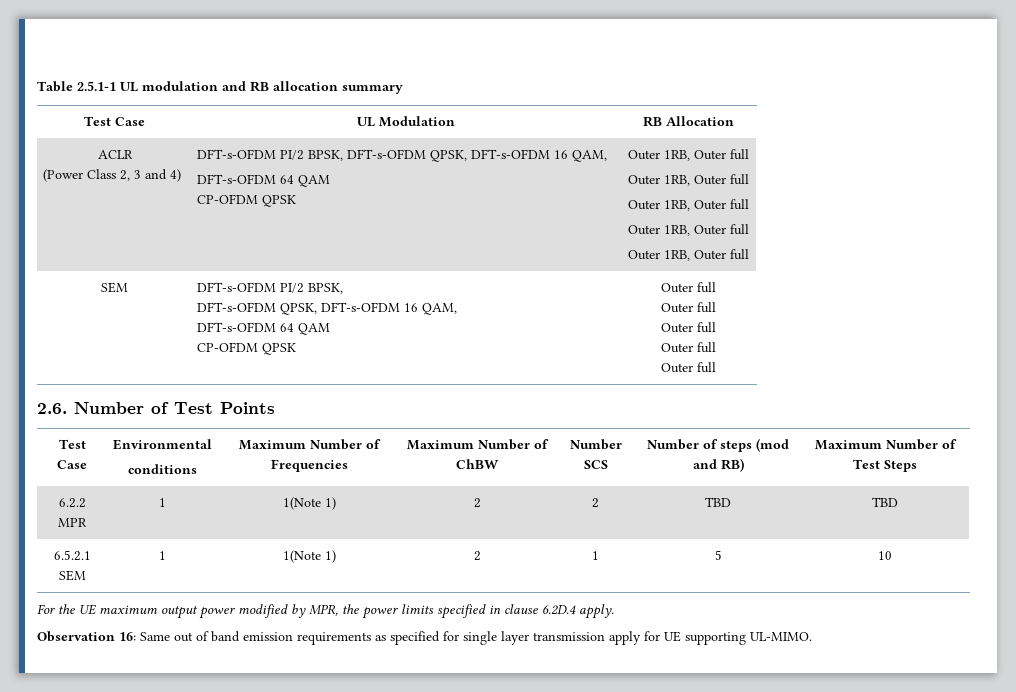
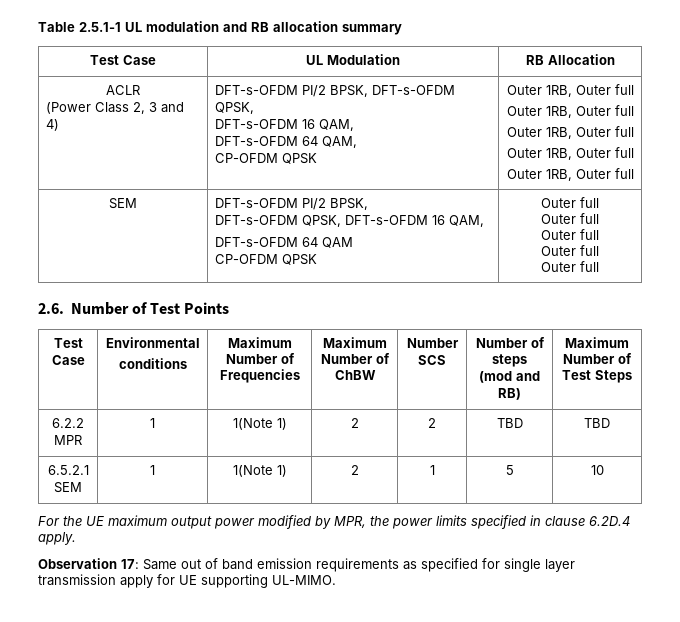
  ACLR
- (Power Class 2, 3 and 4) | DFT-s-OFDM PI/2 BPSK, DFT-s-OFDM QPSK, DFT-s-OFDM 16 QAM,
- DFT-s-OFDM 64 QAM
+ (Power Class 2, 3 and 4) | DFT-s-OFDM PI/2 BPSK, DFT-s-OFDM QPSK,
+ DFT-s-OFDM 16 QAM,
+ DFT-s-OFDM 64 QAM,
- Observation 16: Same out of band emission requirements as specified for single layer transmission apply for UE supporting UL-MIMO.
+ Observation 17: Same out of band emission requirements as specified for single layer transmission apply for UE supporting UL-MIMO.

